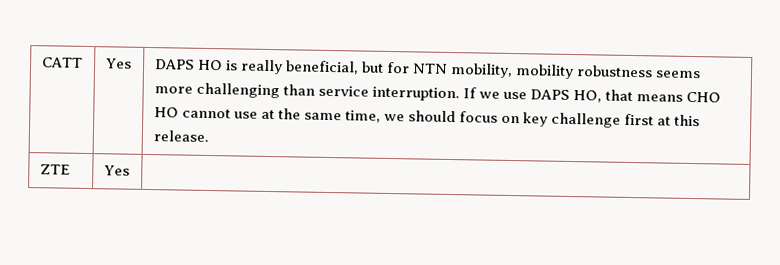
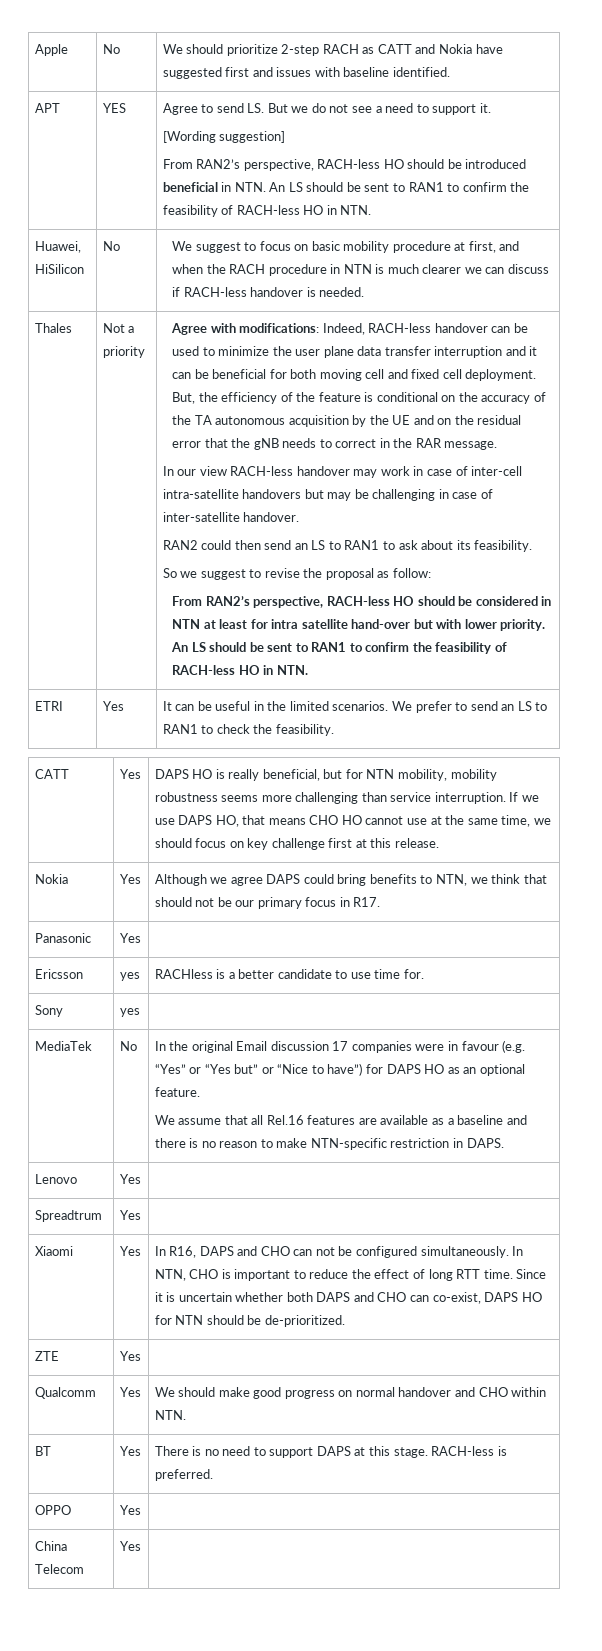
+ Apple | No | We should prioritize 2-step RACH as CATT and Nokia have suggested first and issues with baseline identified.
+ APT | YES | Agree to send LS. But we do not see a need to support it.
+ [Wording suggestion]
+ From RAN2’s perspective, RACH-less HO should be introduced beneficial in NTN. An LS should be sent to RAN1 to confirm the feasibility of RACH-less HO in NTN.
+ Huawei, HiSilicon | No | We suggest to focus on basic mobility procedure at first, and when the RACH procedure in NTN is much clearer we can discuss if RACH-less handover is needed.
+ Thales | Not a priority | Agree with modifications: Indeed, RACH-less handover can be used to minimize the user plane data transfer interruption and it can be beneficial for both moving cell and fixed cell deployment. But, the efficiency of the feature is conditional on the accuracy of the TA autonomous acquisition by the UE and on the residual error that the gNB needs to correct in the RAR message.
+ In our view RACH-less handover may work in case of inter-cell intra-satellite handovers but may be challenging in case of inter-satellite handover.
+ RAN2 could then send an LS to RAN1 to ask about its feasibility.
+ So we suggest to revise the proposal as follow:
+ From RAN2’s perspective, RACH-less HO should be considered in NTN at least for intra satellite hand-over but with lower priority. An LS should be sent to RAN1 to confirm the feasibility of RACH-less HO in NTN.
+ ETRI | Yes | It can be useful in the limited scenarios. We prefer to send an LS to RAN1 to check the feasibility.
+ Nokia | Yes | Although we agree DAPS could bring benefits to NTN, we think that should not be our primary focus in R17.
+ Panasonic | Yes |
+ Ericsson | yes | RACHless is a better candidate to use time for.
+ Sony | yes |
+ MediaTek | No | In the original Email discussion 17 companies were in favour (e.g. “Yes” or “Yes but” or “Nice to have”) for DAPS HO as an optional feature.
+ We assume that all Rel.16 features are available as a baseline and there is no reason to make NTN-specific restriction in DAPS.
+ Lenovo | Yes |
+ Spreadtrum | Yes |
+ Xiaomi | Yes | In R16, DAPS and CHO can not be configured simultaneously. In NTN, CHO is important to reduce the effect of long RTT time. Since it is uncertain whether both DAPS and CHO can co-exist, DAPS HO for NTN should be de-prioritized.
  ZTE | Yes |
+ Qualcomm | Yes | We should make good progress on normal handover and CHO within NTN.
+ BT | Yes | There is no need to support DAPS at this stage. RACH-less is preferred.
+ OPPO | Yes |
+ China Telecom | Yes |

